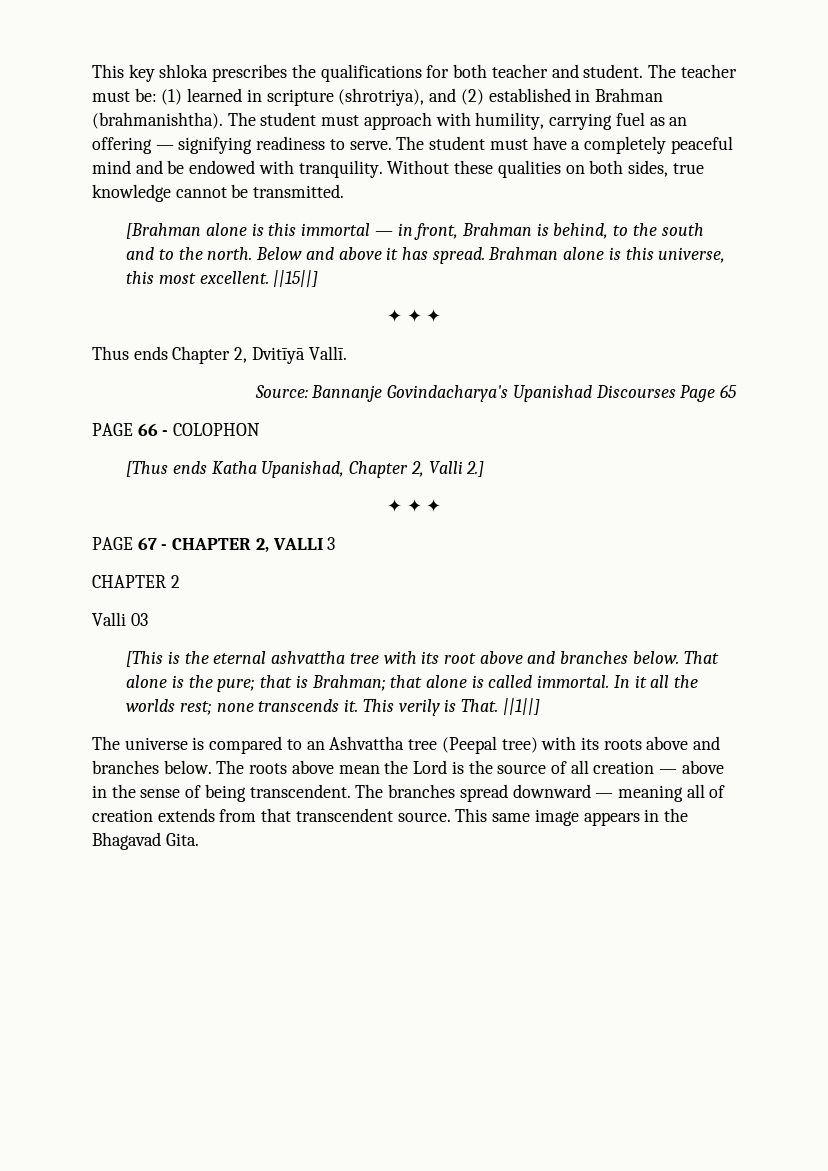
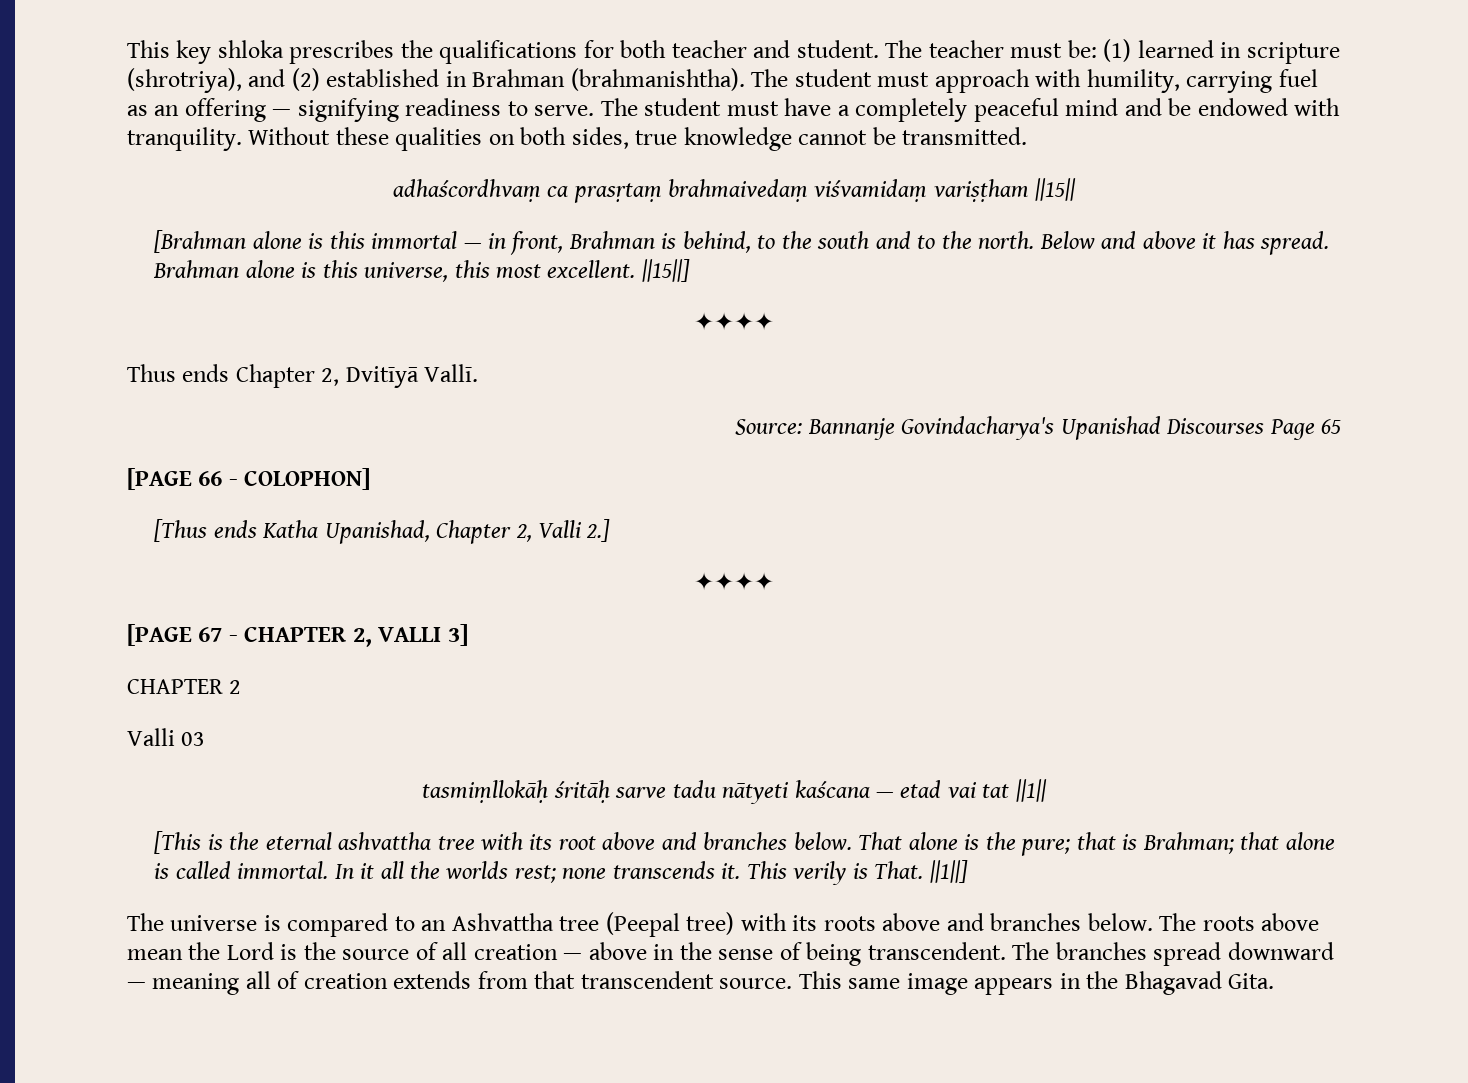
+ adhaścordhvaṃ ca prasṛtaṃ brahmaivedaṃ viśvamidaṃ variṣṭham ||15||
  ||15||]
- ✦ ✦ ✦
+ ✦✦✦✦
- PAGE 66 - COLOPHON
+ [PAGE 66 - COLOPHON]
  [Thus ends Katha Upanishad, Chapter 2, Valli 2.]
- ✦ ✦ ✦
- PAGE 67 - CHAPTER 2, VALLI 3
+ ✦✦✦✦
+ [PAGE 67 - CHAPTER 2, VALLI 3]
+ tasmiṃllokāḥ śritāḥ sarve tadu nātyeti kaścana — etad vai tat ||1||

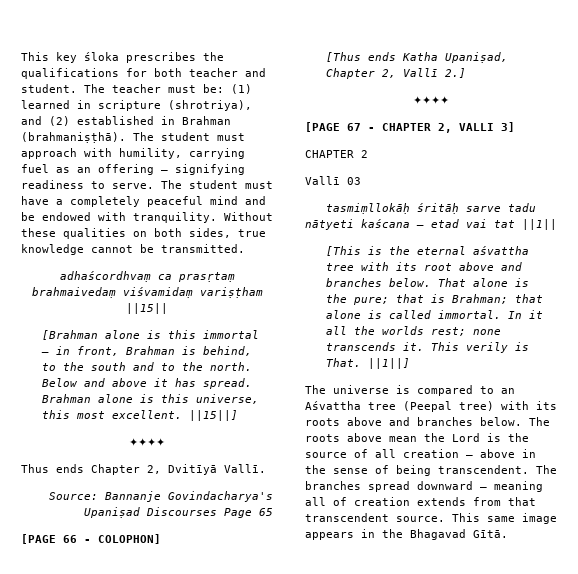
- This key shloka prescribes the qualifications for both teacher and student.
+ This key śloka prescribes the qualifications for both teacher and student.
- The teacher must be: (1) learned in scripture (shrotriya), and (2) established in Brahman (brahmanishtha).
+ The teacher must be: (1) learned in scripture (shrotriya), and (2) established in Brahman (brahmaniṣṭhā).
- Source: Bannanje Govindacharya's Upanishad Discourses Page 65
+ Source: Bannanje Govindacharya's Upaniṣad Discourses Page 65
- [Thus ends Katha Upanishad, Chapter 2, Valli 2.]
+ [Thus ends Katha Upaniṣad, Chapter 2, Vallī 2.]
- Valli 03
+ Vallī 03
- [This is the eternal ashvattha tree with its root above and branches below.
+ [This is the eternal aśvattha tree with its root above and branches below.
- The universe is compared to an Ashvattha tree (Peepal tree) with its roots above and branches below.
+ The universe is compared to an Aśvattha tree (Peepal tree) with its roots above and branches below.
- This same image appears in the Bhagavad Gita.
+ This same image appears in the Bhagavad Gītā.

